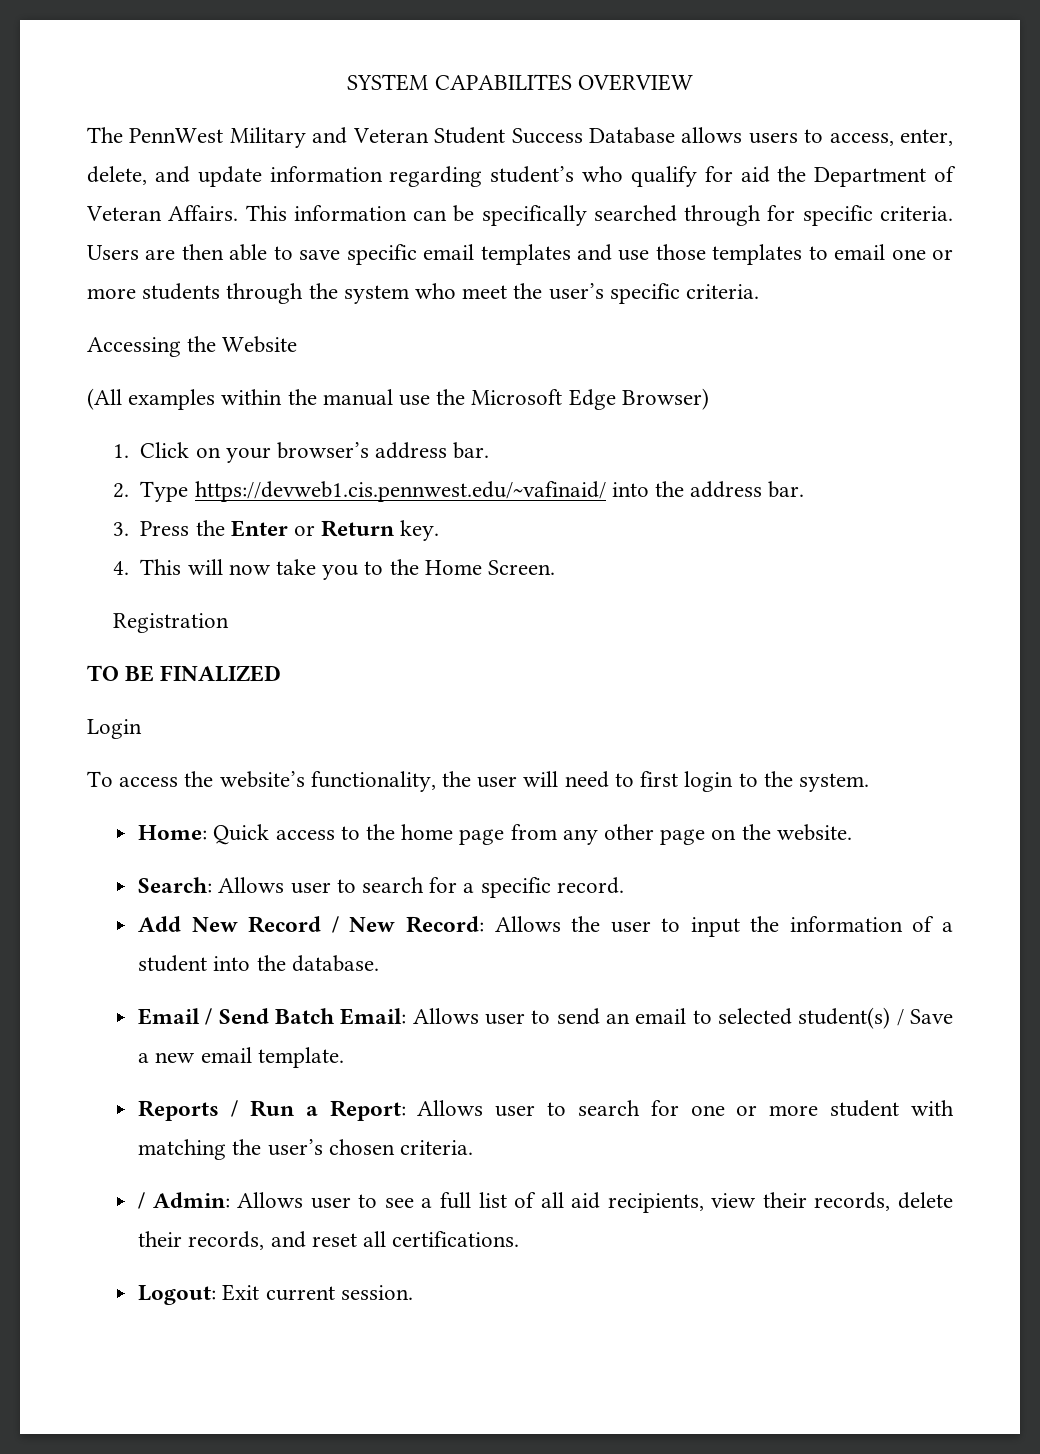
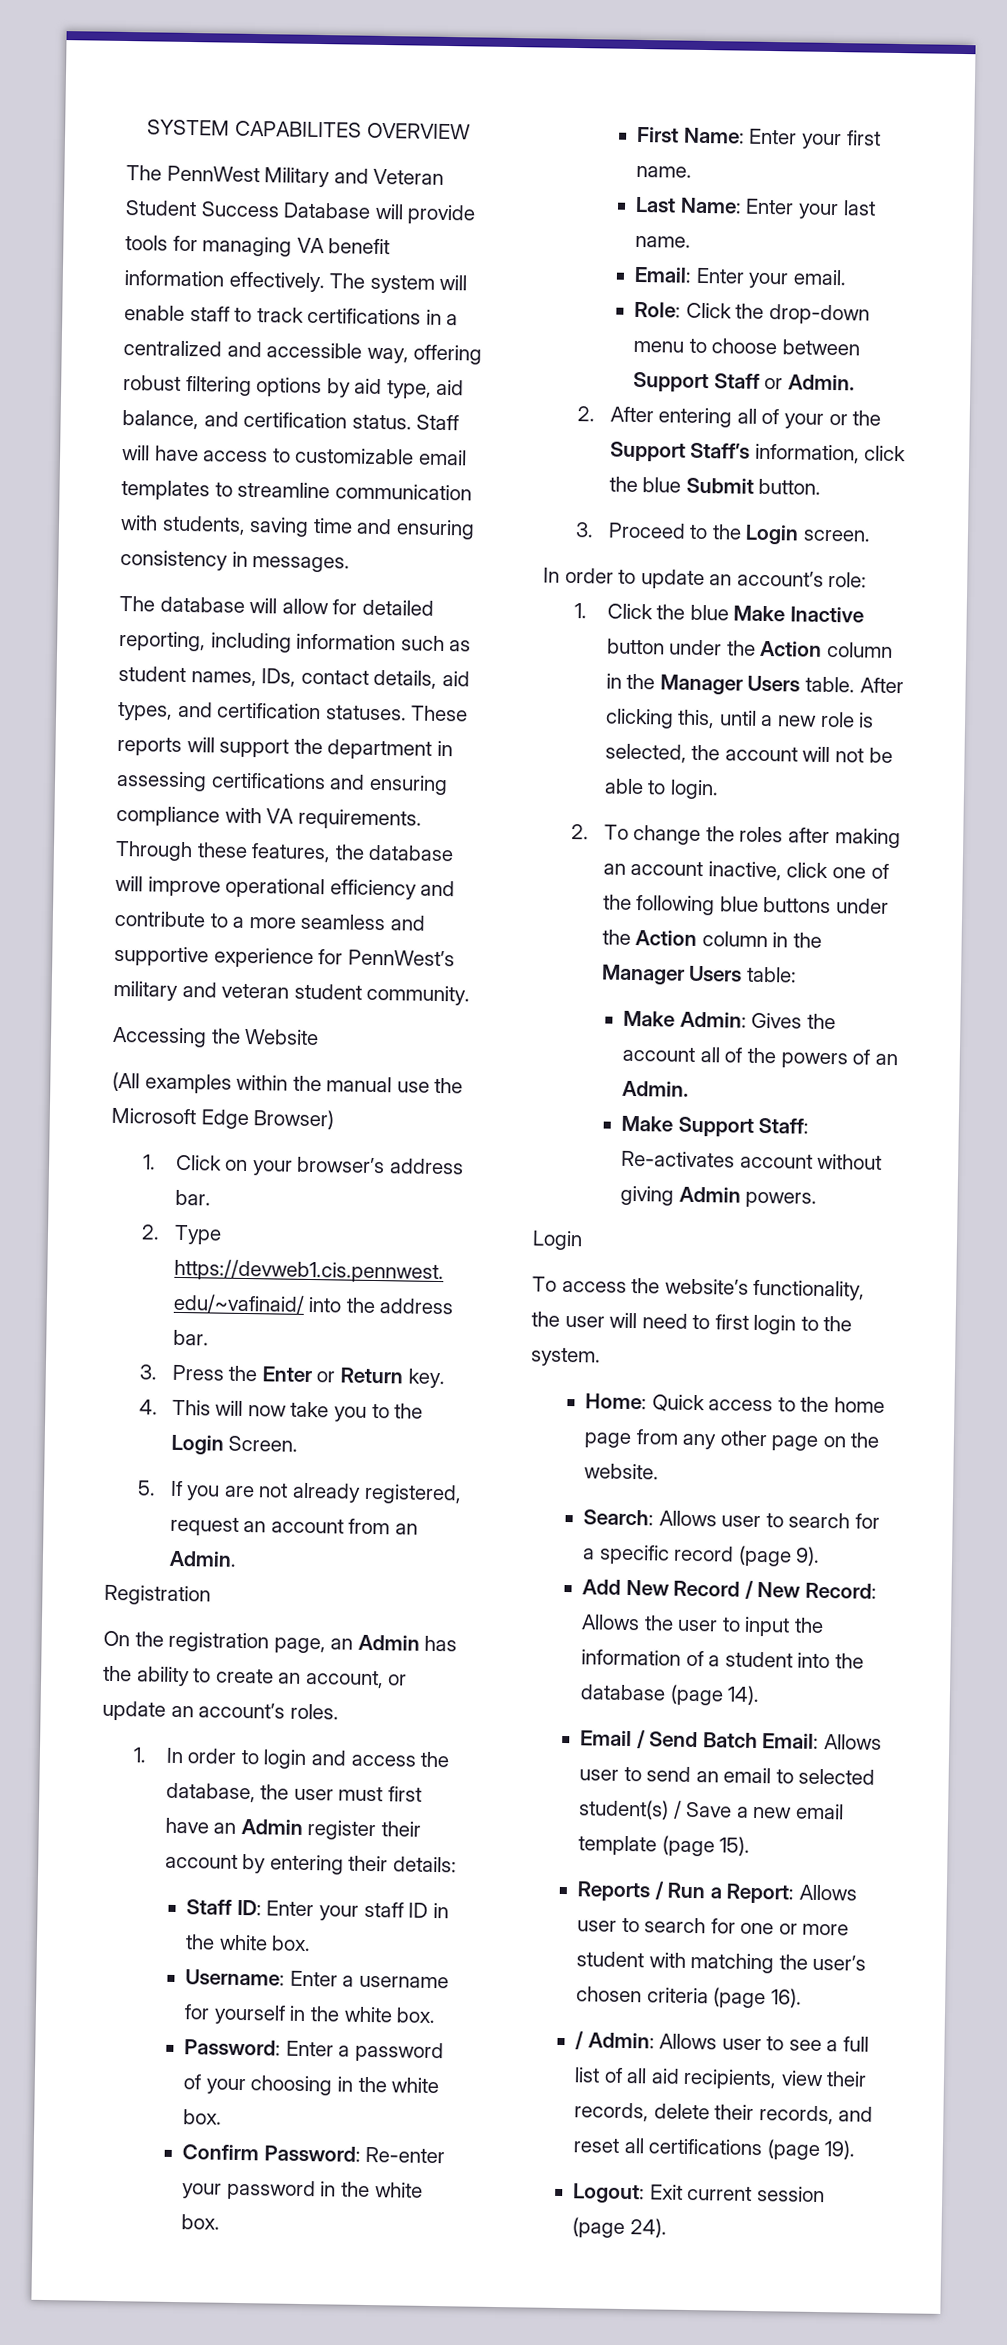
- The PennWest Military and Veteran Student Success Database allows users to access, enter, delete, and update information regarding student’s who qualify for aid the Department of Veteran Affairs. This information can be specifically searched through for specific criteria. Users are then able to save specific email templates and use those templates to email one or more students through the system who meet the user’s specific criteria.
+ The PennWest Military and Veteran Student Success Database will provide tools for managing VA benefit information effectively. The system will enable staff to track certifications in a centralized and accessible way, offering robust filtering options by aid type, aid balance, and certification status. Staff will have access to customizable email templates to streamline communication with students, saving time and ensuring consistency in messages.
+ The database will allow for detailed reporting, including information such as student names, IDs, contact details, aid types, and certification statuses. These reports will support the department in assessing certifications and ensuring compliance with VA requirements. Through these features, the database will improve operational efficiency and contribute to a more seamless and supportive experience for PennWest’s military and veteran student community.
- 4. This will now take you to the Home Screen.
+ 4. This will now take you to the Login Screen.
+ 5. If you are not already registered, request an account from an Admin.
  Registration
- TO BE FINALIZED
+ On the registration page, an Admin has the ability to create an account, or update an account’s roles.
+ 1. In order to login and access the database, the user must first have an Admin register their account by entering their details:
+ Staff ID: Enter your staff ID in the white box.
+ Username: Enter a username for yourself in the white box.
+ Password: Enter a password of your choosing in the white box.
+ Confirm Password: Re-enter your password in the white box.
+ First Name: Enter your first name.
+ Last Name: Enter your last name.
+ Email: Enter your email.
+ Role: Click the drop-down menu to choose between Support Staff or Admin.
+ 2. After entering all of your or the Support Staff’s information, click the blue Submit button.
+ 3. Proceed to the Login screen.
+ In order to update an account’s role:
+ 1. Click the blue Make Inactive button under the Action column in the Manager Users table. After clicking this, until a new role is selected, the account will not be able to login.
+ 2. To change the roles after making an account inactive, click one of the following blue buttons under the Action column in the Manager Users table:
+ Make Admin: Gives the account all of the powers of an Admin.
+ Make Support Staff: Re-activates account without giving Admin powers.
- Search: Allows user to search for a specific record.
+ Search: Allows user to search for a specific record (page 9).
- Add New Record / New Record: Allows the user to input the information of a student into the database.
+ Add New Record / New Record: Allows the user to input the information of a student into the database (page 14).
- Email / Send Batch Email: Allows user to send an email to selected student(s) / Save a new email template.
+ Email / Send Batch Email: Allows user to send an email to selected student(s) / Save a new email template (page 15).
- Reports / Run a Report: Allows user to search for one or more student with matching the user’s chosen criteria.
+ Reports / Run a Report: Allows user to search for one or more student with matching the user’s chosen criteria (page 16).
- / Admin: Allows user to see a full list of all aid recipients, view their records, delete their records, and reset all certifications.
+ / Admin: Allows user to see a full list of all aid recipients, view their records, delete their records, and reset all certifications (page 19).
- Logout: Exit current session.
+ Logout: Exit current session (page 24).

